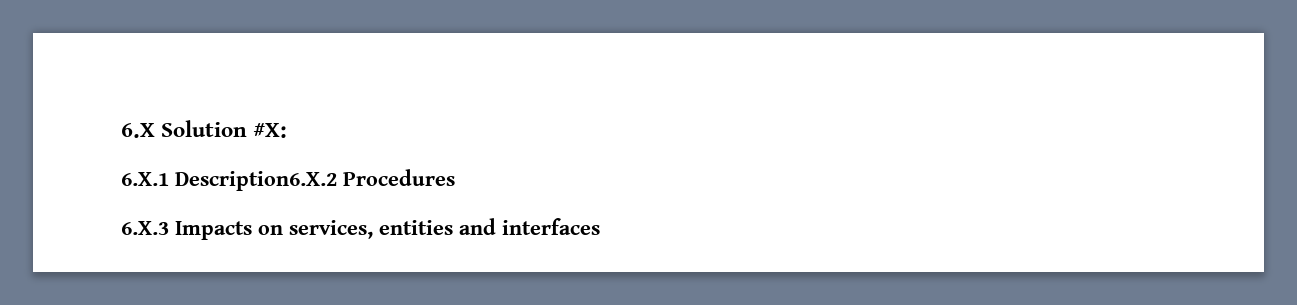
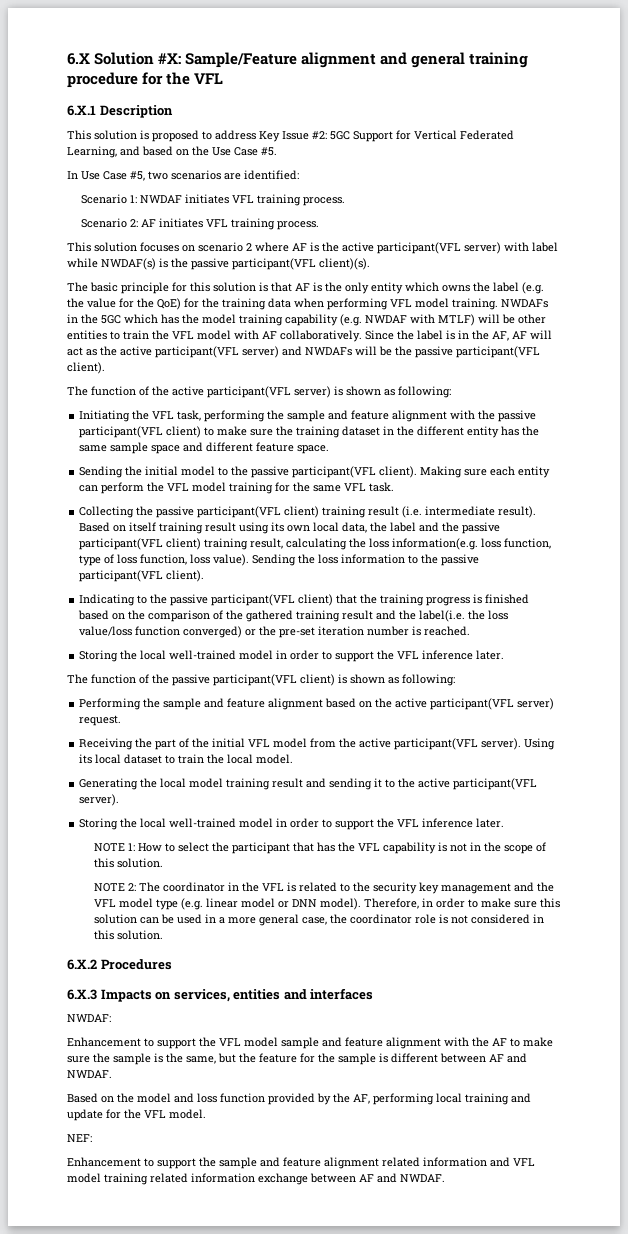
- 6.X Solution #X:
- 6.X.1 Description6.X.2 Procedures
+ 6.X Solution #X: Sample/Feature alignment and general training procedure for the VFL
+ 6.X.1 Description
+ This solution is proposed to address Key Issue #2: 5GC Support for Vertical Federated Learning, and based on the Use Case #5.
+ In Use Case #5, two scenarios are identified:
+ Scenario 1: NWDAF initiates VFL training process.
+ Scenario 2: AF initiates VFL training process.
+ This solution focuses on scenario 2 where AF is the active participant(VFL server) with label while NWDAF(s) is the passive participant(VFL client)(s).
+ The basic principle for this solution is that AF is the only entity which owns the label (e.g. the value for the QoE) for the training data when performing VFL model training. NWDAFs in the 5GC which has the model training capability (e.g. NWDAF with MTLF) will be other entities to train the VFL model with AF collaboratively. Since the label is in the AF, AF will act as the active participant(VFL server) and NWDAFs will be the passive participant(VFL client).
+ The function of the active participant(VFL server) is shown as following:
+ Initiating the VFL task, performing the sample and feature alignment with the passive participant(VFL client) to make sure the training dataset in the different entity has the same sample space and different feature space.
+ Sending the initial model to the passive participant(VFL client). Making sure each entity can perform the VFL model training for the same VFL task.
+ Collecting the passive participant(VFL client) training result (i.e. intermediate result). Based on itself training result using its own local data, the label and the passive participant(VFL client) training result, calculating the loss information(e.g. loss function, type of loss function, loss value). Sending the loss information to the passive participant(VFL client).
+ Indicating to the passive participant(VFL client) that the training progress is finished based on the comparison of the gathered training result and the label(i.e. the loss value/loss function converged) or the pre-set iteration number is reached.
+ Storing the local well-trained model in order to support the VFL inference later.
+ The function of the passive participant(VFL client) is shown as following:
+ Performing the sample and feature alignment based on the active participant(VFL server) request.
+ Receiving the part of the initial VFL model from the active participant(VFL server). Using its local dataset to train the local model.
+ Generating the local model training result and sending it to the active participant(VFL server).
+ Storing the local well-trained model in order to support the VFL inference later.
+ NOTE 1: How to select the participant that has the VFL capability is not in the scope of this solution.
+ NOTE 2: The coordinator in the VFL is related to the security key management and the VFL model type (e.g. linear model or DNN model). Therefore, in order to make sure this solution can be used in a more general case, the coordinator role is not considered in this solution.
+ 6.X.2 Procedures
+ NWDAF:
+ Enhancement to support the VFL model sample and feature alignment with the AF to make sure the sample is the same, but the feature for the sample is different between AF and NWDAF.
+ Based on the model and loss function provided by the AF, performing local training and update for the VFL model.
+ NEF:
+ Enhancement to support the sample and feature alignment related information and VFL model training related information exchange between AF and NWDAF.

